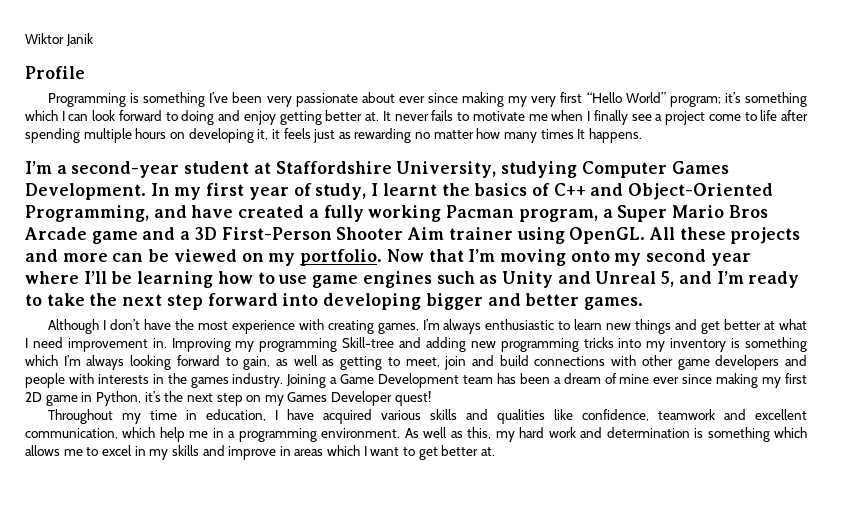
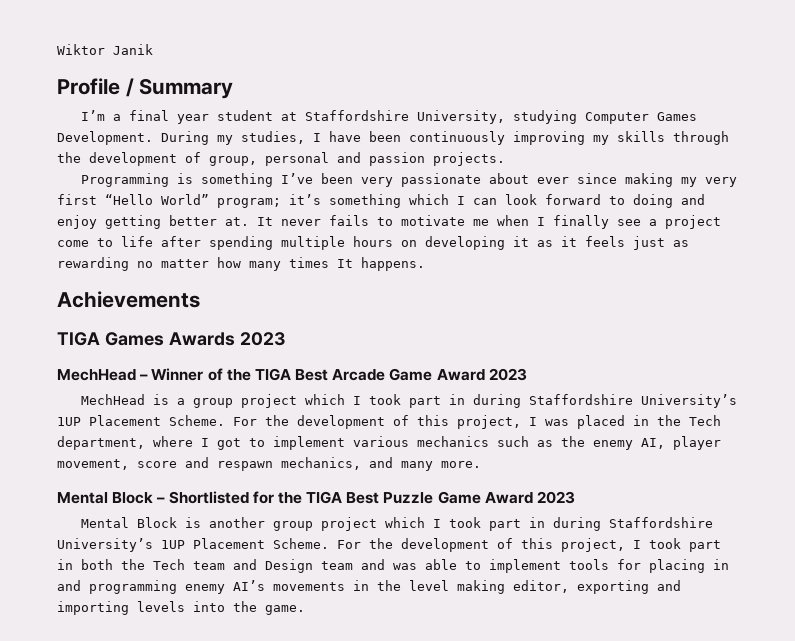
- Profile
+ Profile / Summary
+ I’m a final year student at Staffordshire University, studying Computer Games Development. During my studies, I have been continuously improving my skills through the development of group, personal and passion projects.
- It never fails to motivate me when I finally see a project come to life after spending multiple hours on developing it, it feels just as rewarding no matter how many times It happens.
+ It never fails to motivate me when I finally see a project come to life after spending multiple hours on developing it as it feels just as rewarding no matter how many times It happens.
- I’m a second-year student at Staffordshire University, studying Computer Games Development. In my first year of study, I learnt the basics of C++ and Object-Oriented Programming, and have created a fully working Pacman program, a Super Mario Bros Arcade game and a 3D First-Person Shooter Aim trainer using OpenGL. All these projects and more can be viewed on my portfolio. Now that I’m moving onto my second year where I’ll be learning how to use game engines such as Unity and Unreal 5, and I’m ready to take the next step forward into developing bigger and better games.
- Although I don’t have the most experience with creating games, I’m always enthusiastic to learn new things and get better at what I need improvement in. Improving my programming Skill-tree and adding new programming tricks into my inventory is something which I’m always looking forward to gain, as well as getting to meet, join and build connections with other game developers and people with interests in the games industry. Joining a Game Development team has been a dream of mine ever since making my first 2D game in Python, it’s the next step on my Games Developer quest!
- Throughout my time in education, I have acquired various skills and qualities like confidence, teamwork and excellent communication, which help me in a programming environment. As well as this, my hard work and determination is something which allows me to excel in my skills and improve in areas which I want to get better at.
+ Achievements
+ TIGA Games Awards 2023
+ MechHead – Winner of the TIGA Best Arcade Game Award 2023
+ MechHead is a group project which I took part in during Staffordshire University’s 1UP Placement Scheme. For the development of this project, I was placed in the Tech department, where I got to implement various mechanics such as the enemy AI, player movement, score and respawn mechanics, and many more.
+ Mental Block – Shortlisted for the TIGA Best Puzzle Game Award 2023
+ Mental Block is another group project which I took part in during Staffordshire University’s 1UP Placement Scheme. For the development of this project, I took part in both the Tech team and Design team and was able to implement tools for placing in and programming enemy AI’s movements in the level making editor, exporting and importing levels into the game.

